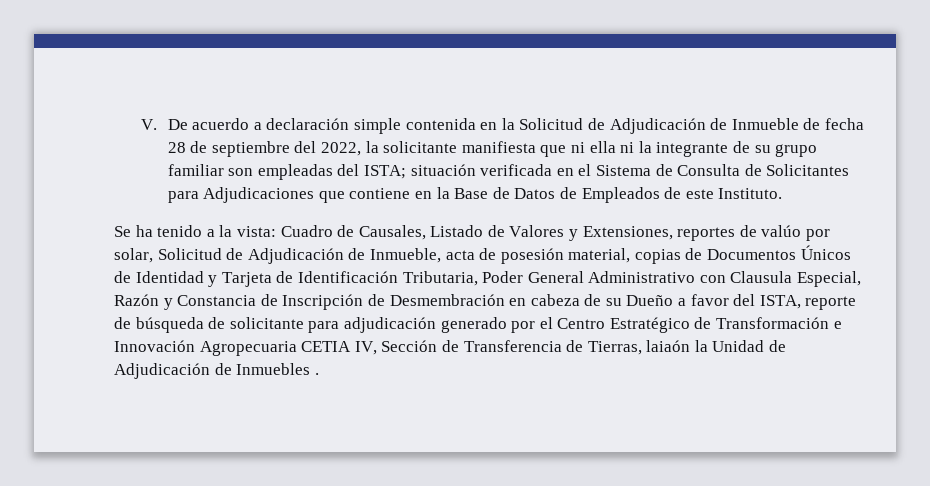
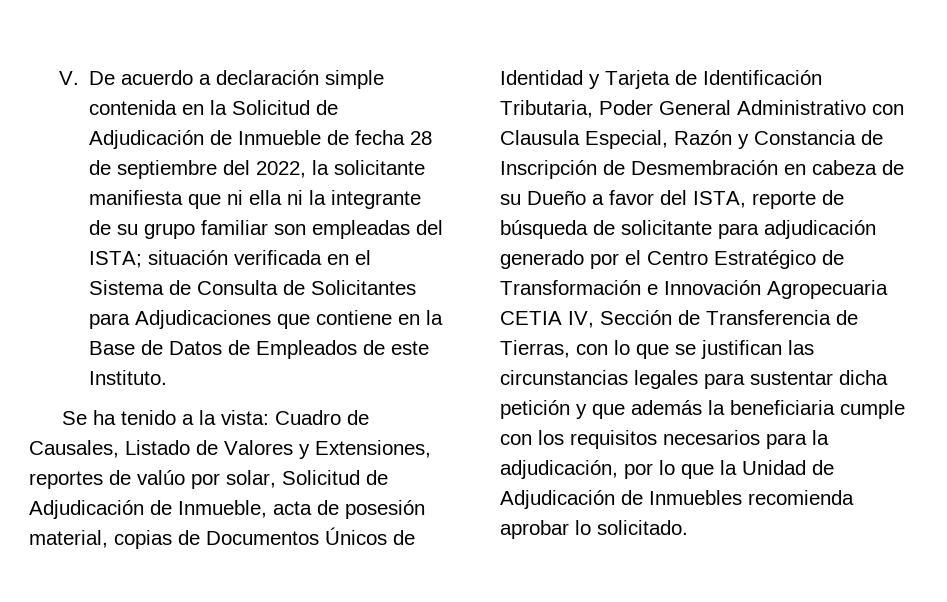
- Cuadro de Causales, Listado de Valores y Extensiones, reportes de valúo por solar, Solicitud de Adjudicación de Inmueble, acta de posesión material, copias de Documentos Únicos de Identidad y Tarjeta de Identificación Tributaria, Poder General Administrativo con Clausula Especial, Razón y Constancia de Inscripción de Desmembración en cabeza de su Dueño a favor del ISTA, reporte de búsqueda de solicitante para adjudicación generado por el Centro Estratégico de Transformación e Innovación Agropecuaria CETIA IV, Sección de Transferencia de Tierras, laiaón la Unidad de Adjudicación de Inmuebles .
+ Cuadro de Causales, Listado de Valores y Extensiones, reportes de valúo por solar, Solicitud de Adjudicación de Inmueble, acta de posesión material, copias de Documentos Únicos de Identidad y Tarjeta de Identificación Tributaria, Poder General Administrativo con Clausula Especial, Razón y Constancia de Inscripción de Desmembración en cabeza de su Dueño a favor del ISTA, reporte de búsqueda de solicitante para adjudicación generado por el Centro Estratégico de Transformación e Innovación Agropecuaria CETIA IV, Sección de Transferencia de Tierras, con lo que se justifican las circunstancias legales para sustentar dicha petición y que además la beneficiaria cumple con los requisitos necesarios para la adjudicación, por lo que la Unidad de Adjudicación de Inmuebles recomienda aprobar lo solicitado.

